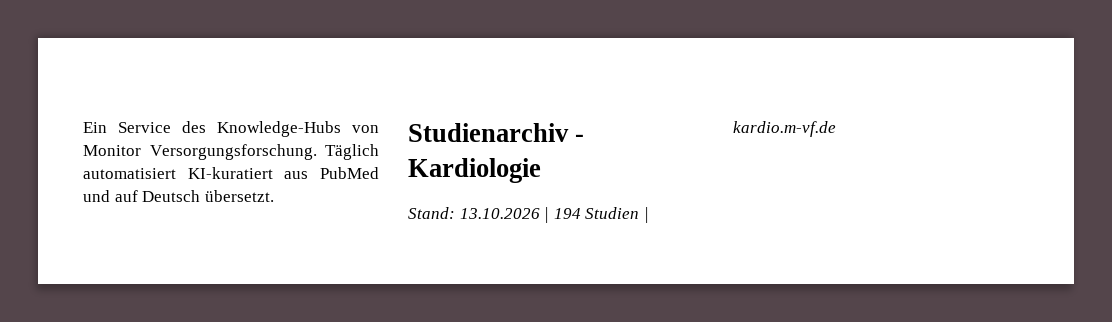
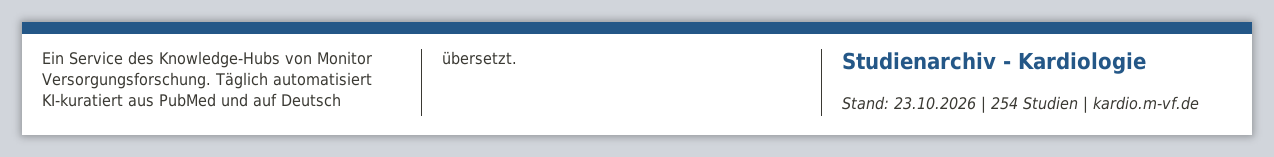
- Stand: 13.10.2026 | 194 Studien | kardio.m-vf.de
+ Stand: 23.10.2026 | 254 Studien | kardio.m-vf.de

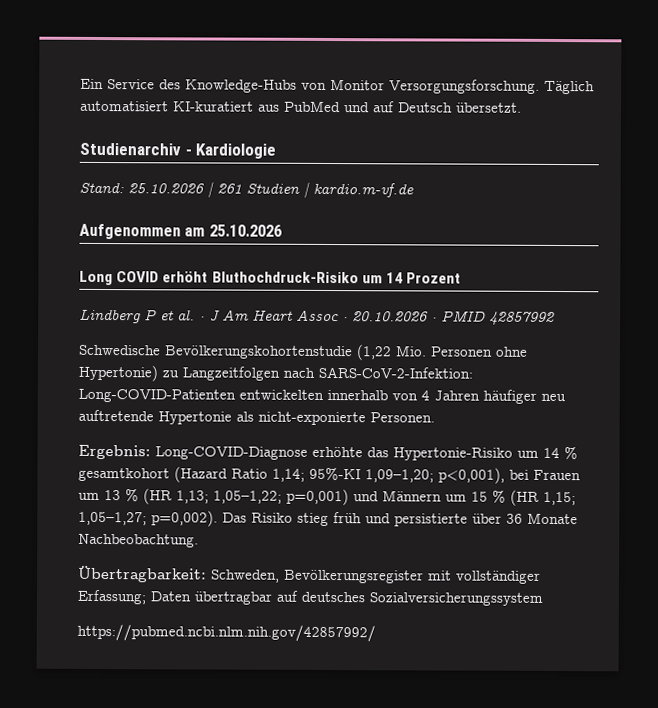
- Stand: 23.10.2026 | 254 Studien | kardio.m-vf.de
+ Stand: 25.10.2026 | 261 Studien | kardio.m-vf.de
+ Aufgenommen am 25.10.2026
+ Long COVID erhöht Bluthochdruck-Risiko um 14 Prozent
+ Lindberg P et al. · J Am Heart Assoc · 20.10.2026 · PMID 42857992
+ Schwedische Bevölkerungskohortenstudie (1,22 Mio. Personen ohne Hypertonie) zu Langzeitfolgen nach SARS-CoV-2-Infektion: Long-COVID-Patienten entwickelten innerhalb von 4 Jahren häufiger neu auftretende Hypertonie als nicht-exponierte Personen.
+ Ergebnis: Long-COVID-Diagnose erhöhte das Hypertonie-Risiko um 14 % gesamtkohort (Hazard Ratio 1,14; 95%-KI 1,09–1,20; p<0,001), bei Frauen um 13 % (HR 1,13; 1,05–1,22; p=0,001) und Männern um 15 % (HR 1,15; 1,05–1,27; p=0,002). Das Risiko stieg früh und persistierte über 36 Monate Nachbeobachtung.
+ Übertragbarkeit: Schweden, Bevölkerungsregister mit vollständiger Erfassung; Daten übertragbar auf deutsches Sozialversicherungssystem
+ https://pubmed.ncbi.nlm.nih.gov/42857992/

